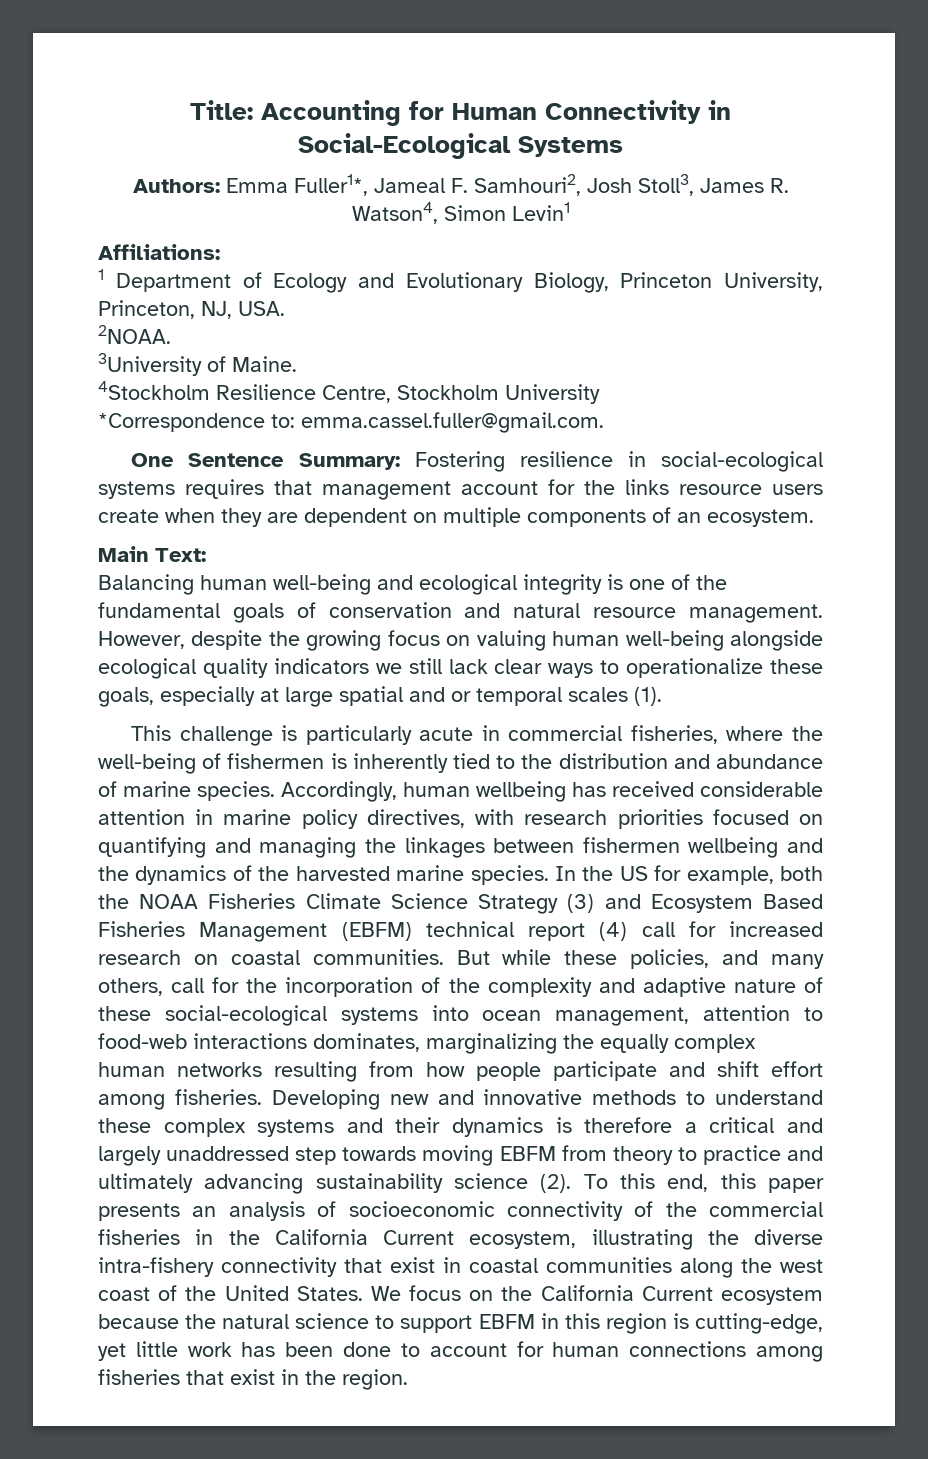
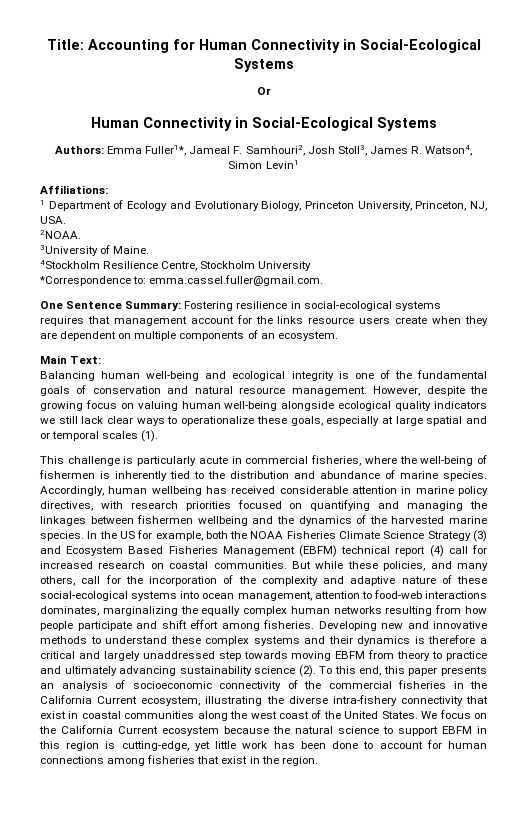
+ Or
+ Human Connectivity in Social-Ecological Systems

